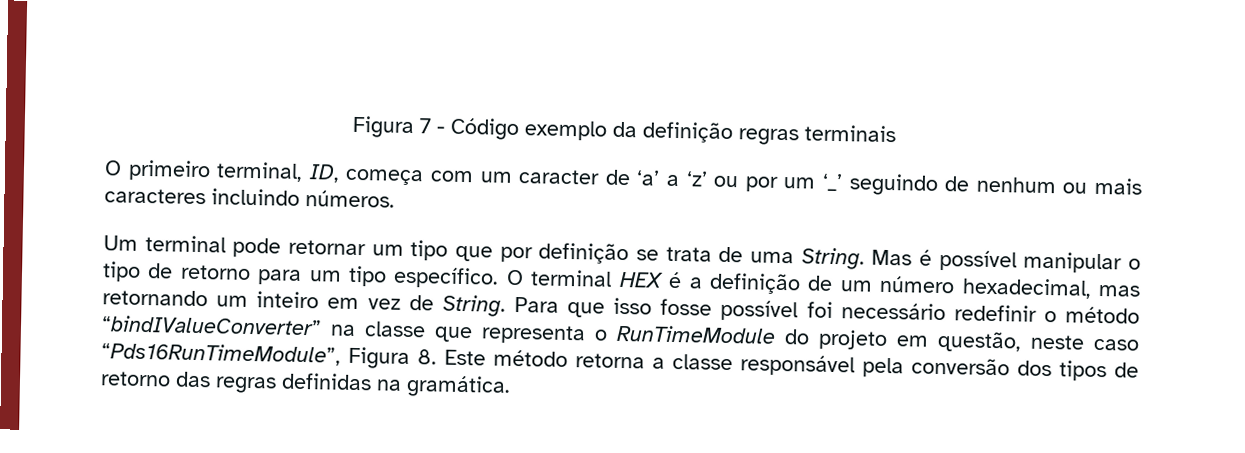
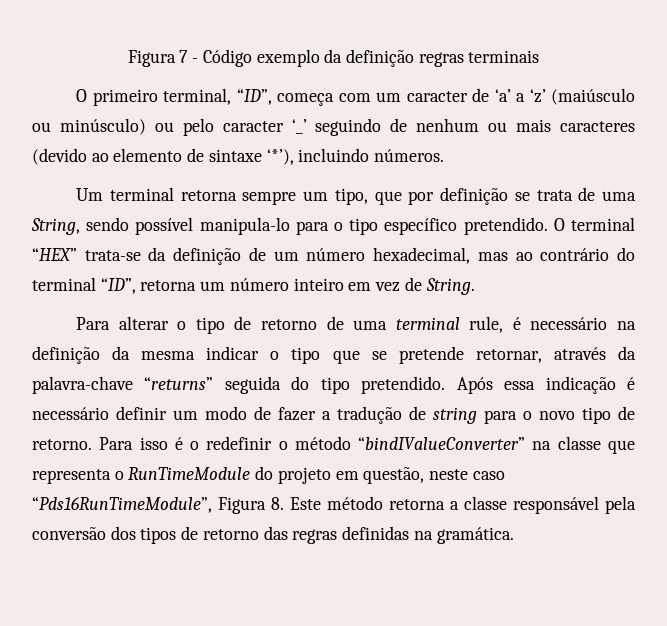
- O primeiro terminal, ID, começa com um caracter de ‘a’ a ‘z’ ou por um ‘_’ seguindo de nenhum ou mais caracteres incluindo números.
+ O primeiro terminal, “ID”, começa com um caracter de ‘a’ a ‘z’ (maiúsculo ou minúsculo) ou pelo caracter ‘_’ seguindo de nenhum ou mais caracteres (devido ao elemento de sintaxe ‘*’), incluindo números.
- Um terminal pode retornar um tipo que por definição se trata de uma String. Mas é possível manipular o tipo de retorno para um tipo específico. O terminal HEX é a definição de um número hexadecimal, mas retornando um inteiro em vez de String. Para que isso fosse possível foi necessário redefinir o método “bindIValueConverter” na classe que representa o RunTimeModule do projeto em questão, neste caso “Pds16RunTimeModule”, Figura 8. Este método retorna a classe responsável pela conversão dos tipos de retorno das regras definidas na gramática.
+ Um terminal retorna sempre um tipo, que por definição se trata de uma String, sendo possível manipula-lo para o tipo específico pretendido. O terminal “HEX” trata-se da definição de um número hexadecimal, mas ao contrário do terminal “ID”, retorna um número inteiro em vez de String.
+ Para alterar o tipo de retorno de uma terminal rule, é necessário na definição da mesma indicar o tipo que se pretende retornar, através da palavra-chave “returns” seguida do tipo pretendido. Após essa indicação é necessário definir um modo de fazer a tradução de string para o novo tipo de retorno. Para isso é o redefinir o método “bindIValueConverter” na classe que representa o RunTimeModule do projeto em questão, neste caso “Pds16RunTimeModule”, Figura 8. Este método retorna a classe responsável pela conversão dos tipos de retorno das regras definidas na gramática.

